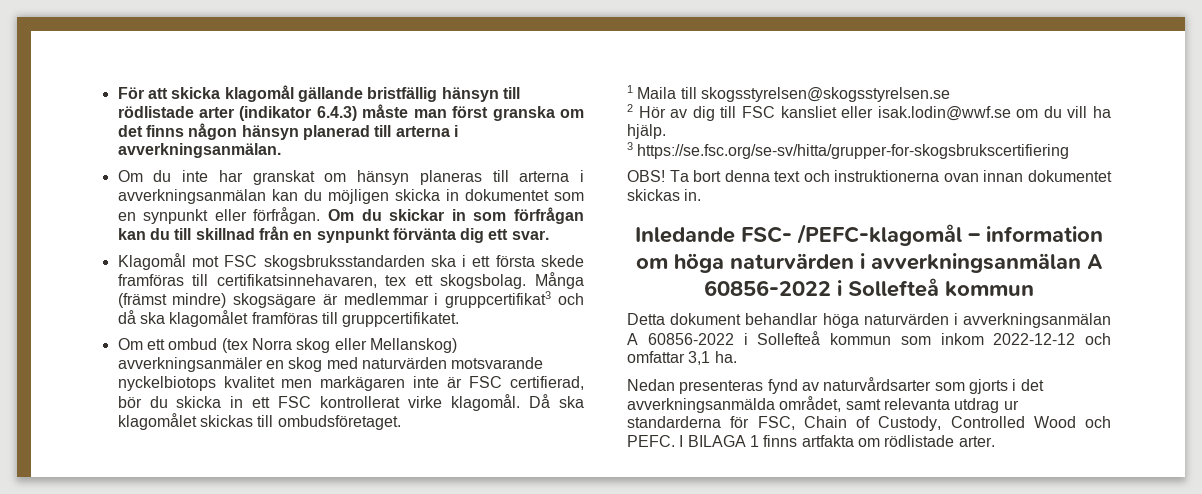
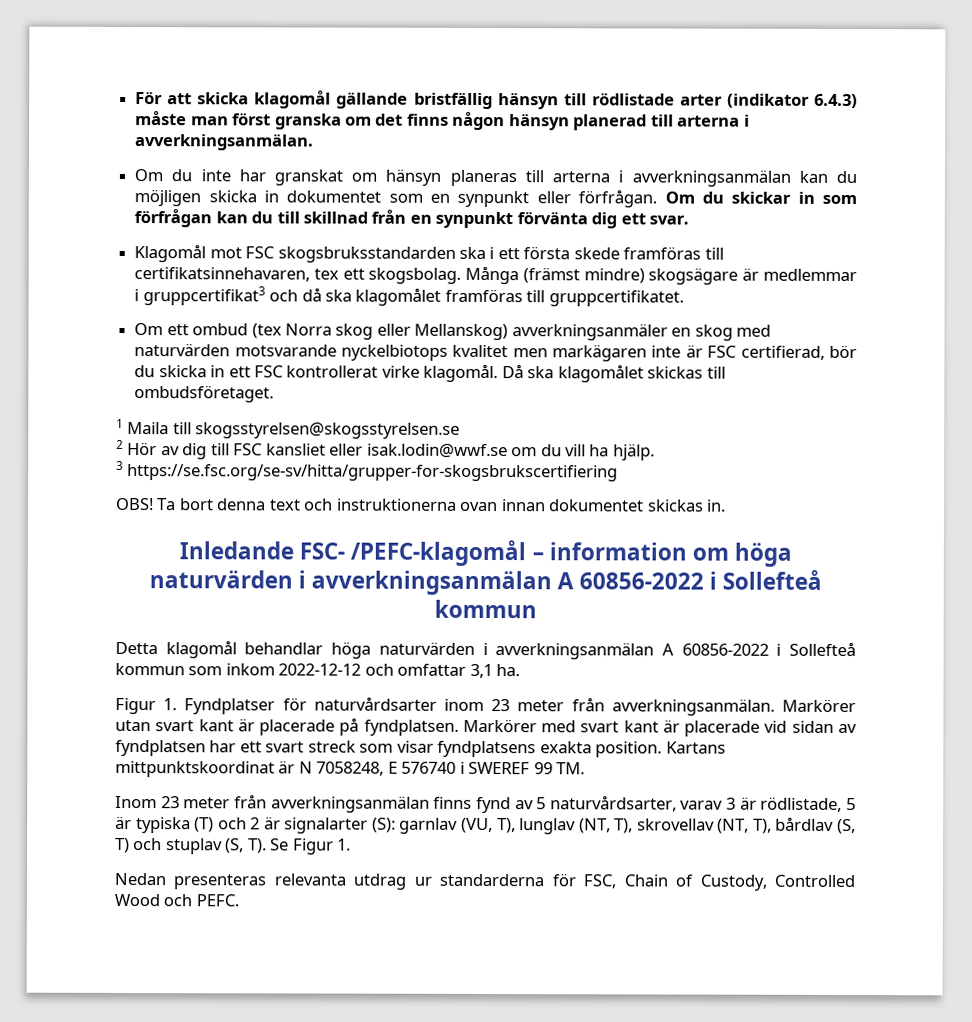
- Detta dokument behandlar höga naturvärden i avverkningsanmälan A 60856-2022 i Sollefteå kommun som inkom 2022-12-12 och omfattar 3,1 ha.
+ Detta klagomål behandlar höga naturvärden i avverkningsanmälan A 60856-2022 i Sollefteå kommun som inkom 2022-12-12 och omfattar 3,1 ha.
- Nedan presenteras fynd av naturvårdsarter som gjorts i det avverkningsanmälda området, samt relevanta utdrag ur standarderna för FSC, Chain of Custody, Controlled Wood och PEFC. I BILAGA 1 finns artfakta om rödlistade arter.
+ Figur 1. Fyndplatser för naturvårdsarter inom 23 meter från avverkningsanmälan. Markörer utan svart kant är placerade på fyndplatsen. Markörer med svart kant är placerade vid sidan av fyndplatsen har ett svart streck som visar fyndplatsens exakta position. Kartans mittpunktskoordinat är N 7058248, E 576740 i SWEREF 99 TM.
+ Inom 23 meter från avverkningsanmälan finns fynd av 5 naturvårdsarter, varav 3 är rödlistade, 5 är typiska (T) och 2 är signalarter (S): garnlav (VU, T), lunglav (NT, T), skrovellav (NT, T), bårdlav (S, T) och stuplav (S, T). Se Figur 1.
+ Nedan presenteras relevanta utdrag ur standarderna för FSC, Chain of Custody, Controlled Wood och PEFC.

